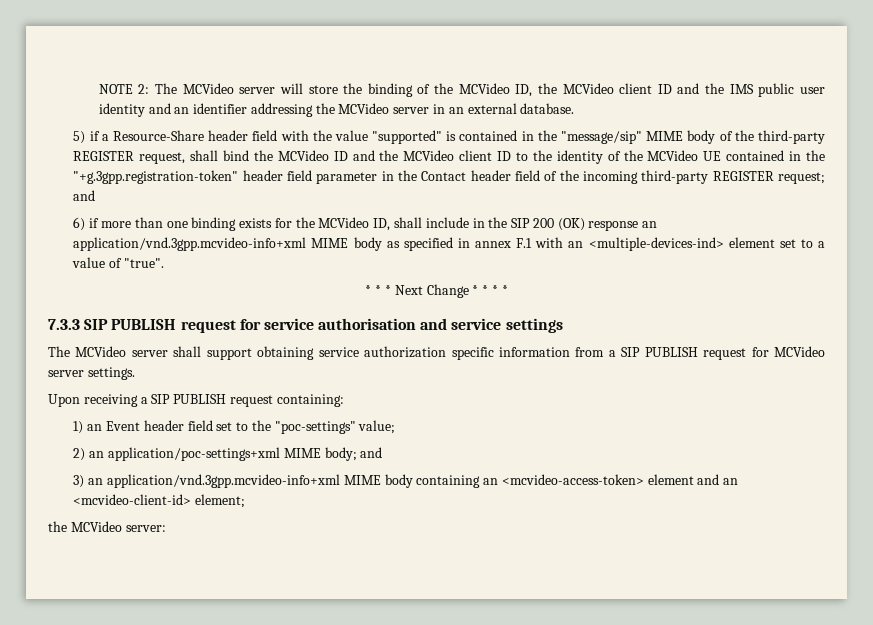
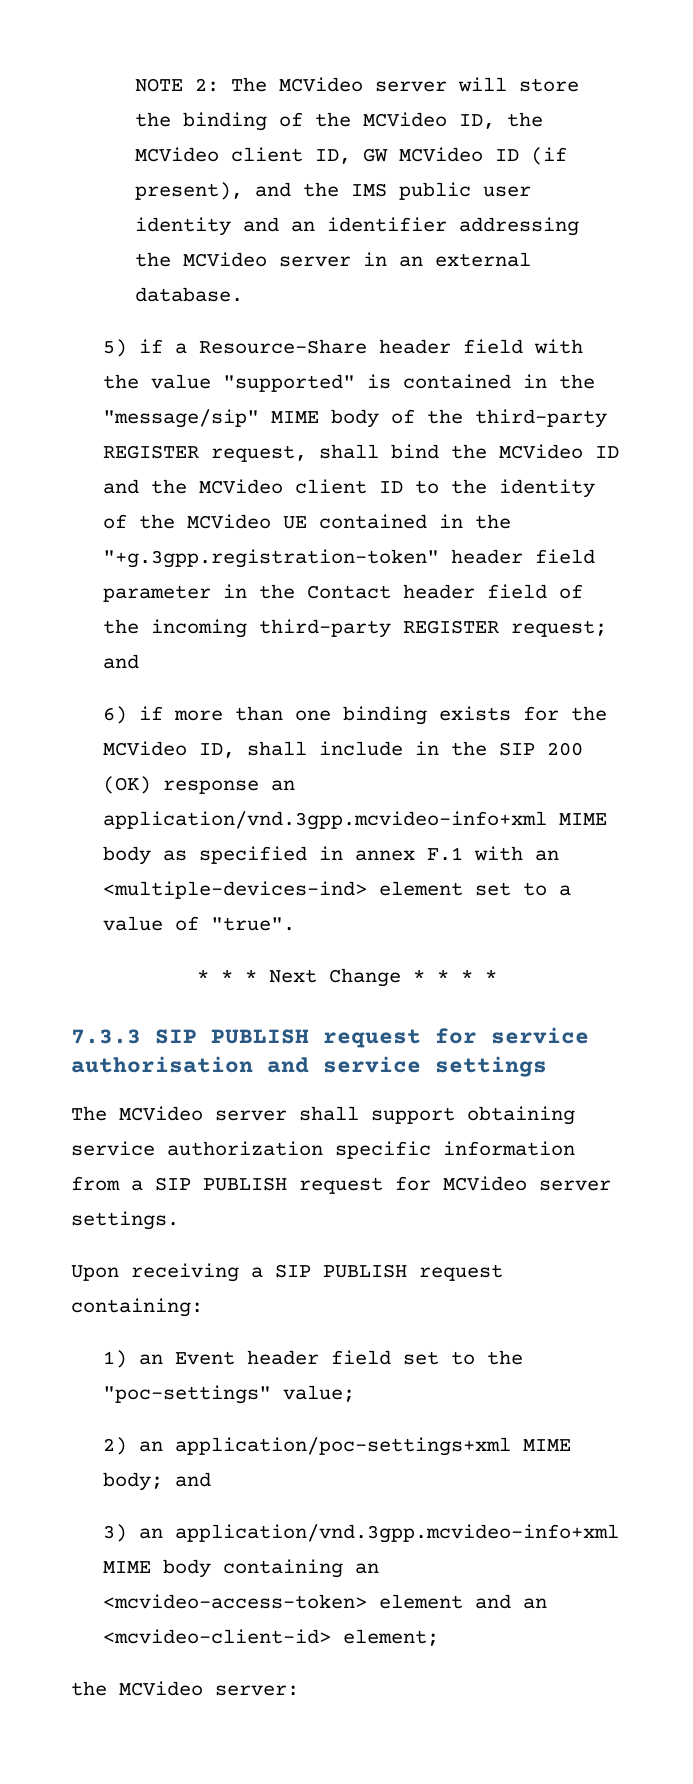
- NOTE 2: The MCVideo server will store the binding of the MCVideo ID, the MCVideo client ID and the IMS public user identity and an identifier addressing the MCVideo server in an external database.
+ NOTE 2: The MCVideo server will store the binding of the MCVideo ID, the MCVideo client ID, GW MCVideo ID (if present), and the IMS public user identity and an identifier addressing the MCVideo server in an external database.

